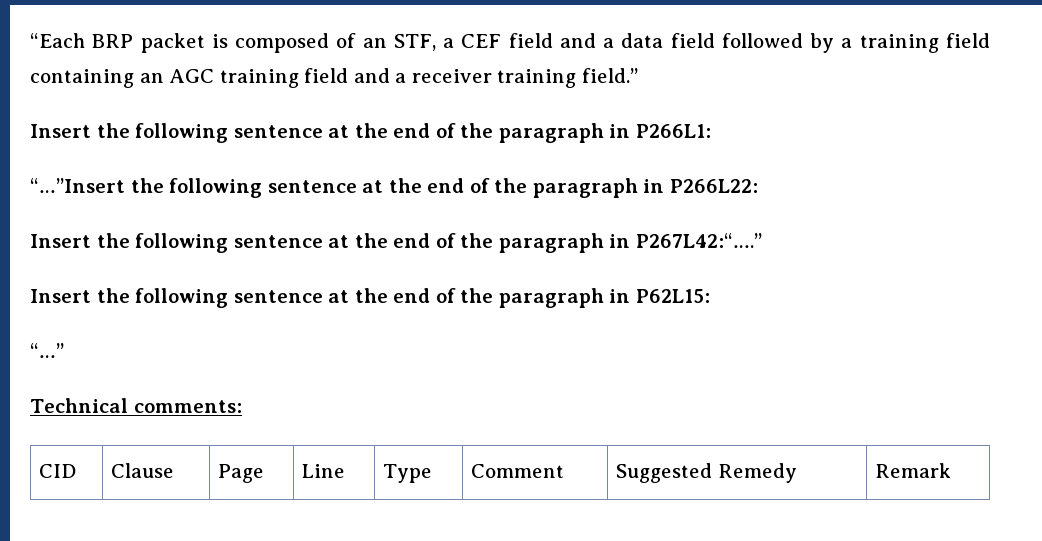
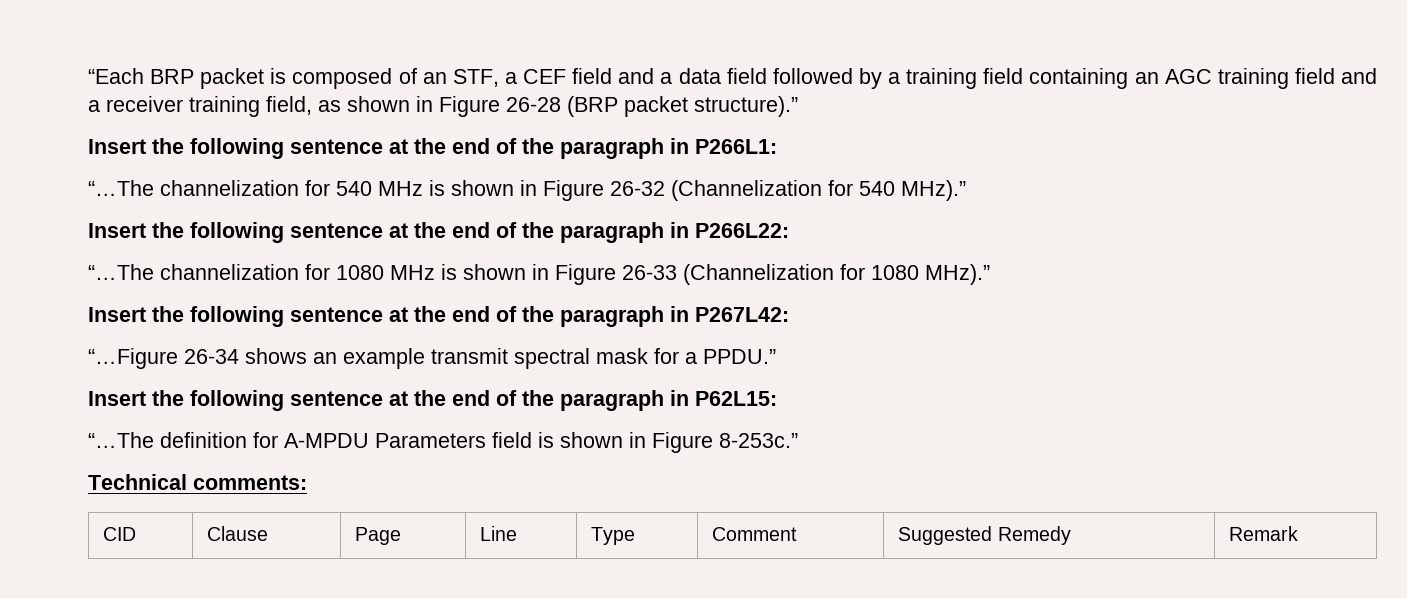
- “Each BRP packet is composed of an STF, a CEF field and a data field followed by a training field containing an AGC training field and a receiver training field.”
+ “Each BRP packet is composed of an STF, a CEF field and a data field followed by a training field containing an AGC training field and a receiver training field, as shown in Figure 26-28 (BRP packet structure).”
- “…”Insert the following sentence at the end of the paragraph in P266L22:
+ “…The channelization for 540 MHz is shown in Figure 26-32 (Channelization for 540 MHz).”
+ Insert the following sentence at the end of the paragraph in P266L22:
+ “…The channelization for 1080 MHz is shown in Figure 26-33 (Channelization for 1080 MHz).”
- Insert the following sentence at the end of the paragraph in P267L42:“….”
+ Insert the following sentence at the end of the paragraph in P267L42:
+ “…Figure 26-34 shows an example transmit spectral mask for a PPDU.”
- “…”
+ “…The definition for A-MPDU Parameters field is shown in Figure 8-253c.”

